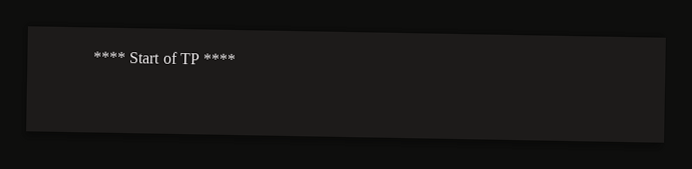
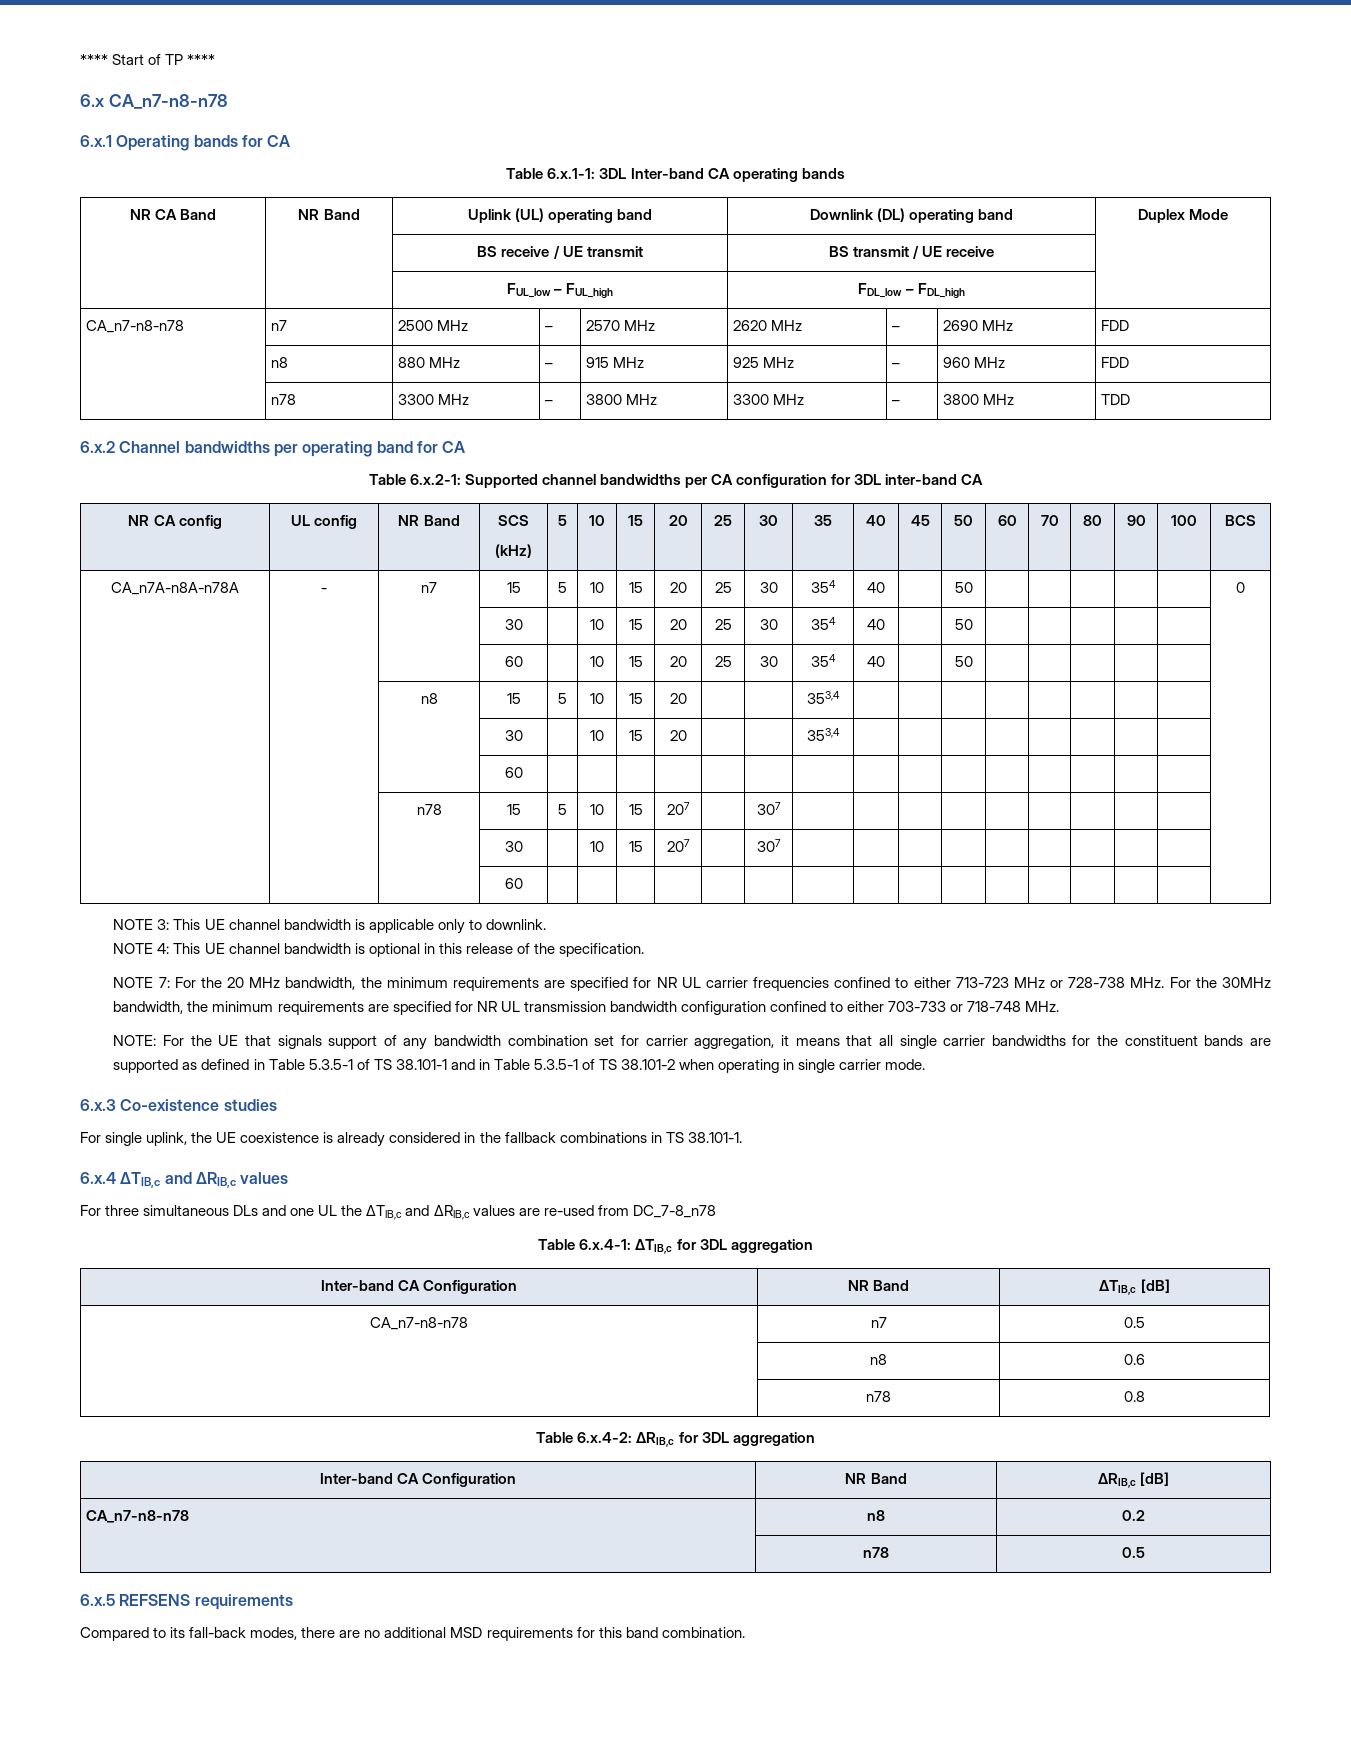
+ 6.x CA_n7-n8-n78
+ 6.x.1 Operating bands for CA
+ Table 6.x.1-1: 3DL Inter-band CA operating bands
+ NR CA Band | NR Band | Uplink (UL) operating band | Downlink (DL) operating band | Duplex Mode
+ | | BS receive / UE transmit | BS transmit / UE receive |
+ | | FUL_low – FUL_high | FDL_low – FDL_high |
+ CA_n7-n8-n78 | n7 | 2500 MHz | – | 2570 MHz | 2620 MHz | – | 2690 MHz | FDD
+ | n8 | 880 MHz | – | 915 MHz | 925 MHz | – | 960 MHz | FDD
+ | n78 | 3300 MHz | – | 3800 MHz | 3300 MHz | – | 3800 MHz | TDD
+ 6.x.2 Channel bandwidths per operating band for CA
+ Table 6.x.2-1: Supported channel bandwidths per CA configuration for 3DL inter-band CA
+ NR CA config | UL config | NR Band | SCS
+ (kHz) | 5 | 10 | 15 | 20 | 25 | 30 | 35 | 40 | 45 | 50 | 60 | 70 | 80 | 90 | 100 | BCS
+ CA_n7A-n8A-n78A | - | n7 | 15 | 5 | 10 | 15 | 20 | 25 | 30 | 354 | 40 | | 50 | | | | | | 0
+ | | | 30 | | 10 | 15 | 20 | 25 | 30 | 354 | 40 | | 50 | | | | | |
+ | | | 60 | | 10 | 15 | 20 | 25 | 30 | 354 | 40 | | 50 | | | | | |
+ | | n8 | 15 | 5 | 10 | 15 | 20 | | | 353,4 | | | | | | | | |
+ | | | 30 | | 10 | 15 | 20 | | | 353,4 | | | | | | | | |
+ | | | 60 | | | | | | | | | | | | | | | |
+ | | n78 | 15 | 5 | 10 | 15 | 207 | | 307 | | | | | | | | | |
+ | | | 30 | | 10 | 15 | 207 | | 307 | | | | | | | | | |
+ | | | 60 | | | | | | | | | | | | | | | |
+ NOTE 3: This UE channel bandwidth is applicable only to downlink.
+ NOTE 4: This UE channel bandwidth is optional in this release of the specification.
+ NOTE 7: For the 20 MHz bandwidth, the minimum requirements are specified for NR UL carrier frequencies confined to either 713-723 MHz or 728-738 MHz. For the 30MHz bandwidth, the minimum requirements are specified for NR UL transmission bandwidth configuration confined to either 703-733 or 718-748 MHz.
+ NOTE: For the UE that signals support of any bandwidth combination set for carrier aggregation, it means that all single carrier bandwidths for the constituent bands are supported as defined in Table 5.3.5-1 of TS 38.101-1 and in Table 5.3.5-1 of TS 38.101-2 when operating in single carrier mode.
+ 6.x.3 Co-existence studies
+ For single uplink, the UE coexistence is already considered in the fallback combinations in TS 38.101-1.
+ 6.x.4 ∆TIB,c and ∆RIB,c values
+ For three simultaneous DLs and one UL the ΔTIB,c and ΔRIB,c values are re-used from DC_7-8_n78
+ Table 6.x.4-1: ΔTIB,c for 3DL aggregation
+ Inter-band CA Configuration | NR Band | ΔTIB,c [dB]
+ CA_n7-n8-n78 | n7 | 0.5
+ | n8 | 0.6
+ | n78 | 0.8
+ Table 6.x.4-2: ΔRIB,c for 3DL aggregation
+ Inter-band CA Configuration | NR Band | ΔRIB,c [dB]
+ CA_n7-n8-n78 | n8 | 0.2
+ | n78 | 0.5
+ 6.x.5 REFSENS requirements
+ Compared to its fall-back modes, there are no additional MSD requirements for this band combination.

